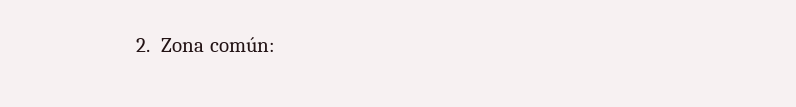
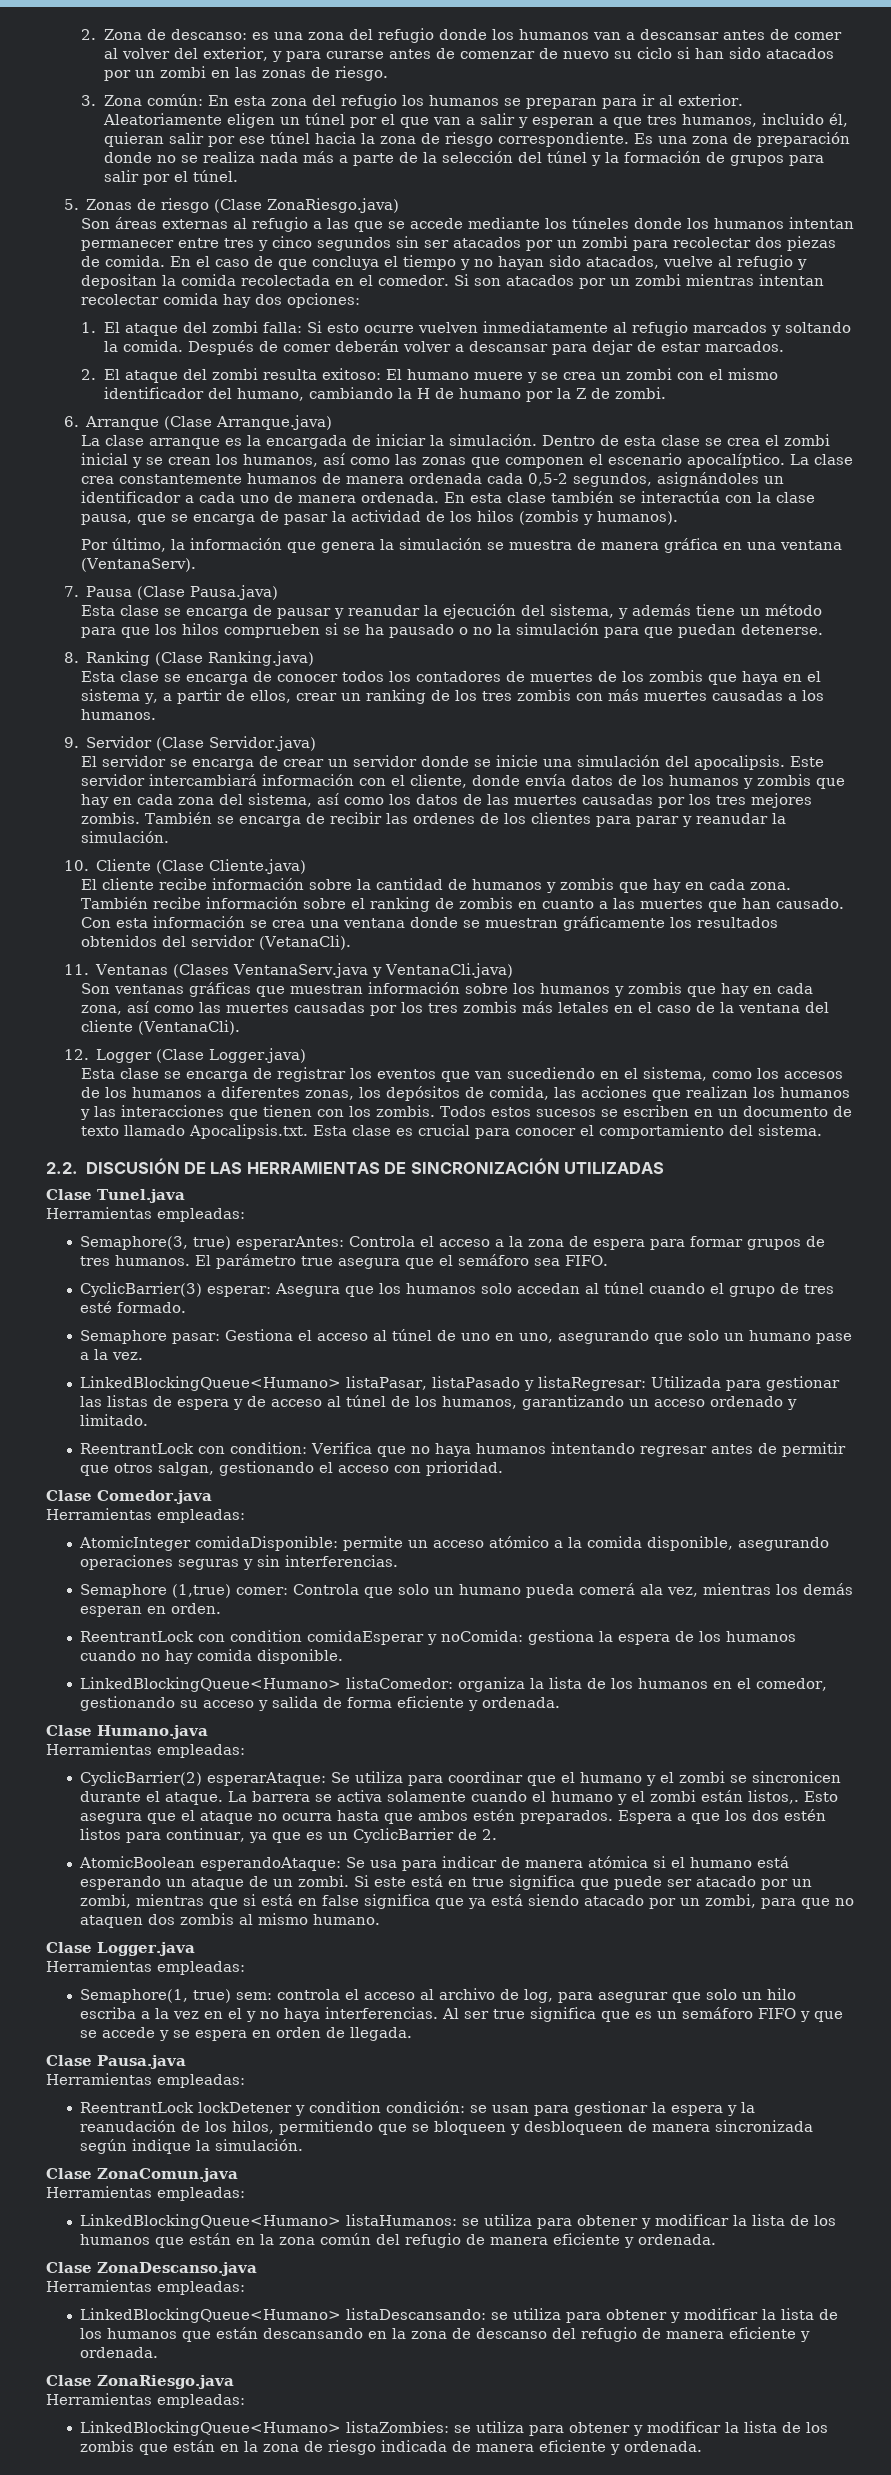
- 2. Zona común:
+ 2. Zona de descanso: es una zona del refugio donde los humanos van a descansar antes de comer al volver del exterior, y para curarse antes de comenzar de nuevo su ciclo si han sido atacados por un zombi en las zonas de riesgo.
+ 3. Zona común: En esta zona del refugio los humanos se preparan para ir al exterior. Aleatoriamente eligen un túnel por el que van a salir y esperan a que tres humanos, incluido él, quieran salir por ese túnel hacia la zona de riesgo correspondiente. Es una zona de preparación donde no se realiza nada más a parte de la selección del túnel y la formación de grupos para salir por el túnel.
+ 5. Zonas de riesgo (Clase ZonaRiesgo.java)
+ Son áreas externas al refugio a las que se accede mediante los túneles donde los humanos intentan permanecer entre tres y cinco segundos sin ser atacados por un zombi para recolectar dos piezas de comida. En el caso de que concluya el tiempo y no hayan sido atacados, vuelve al refugio y depositan la comida recolectada en el comedor. Si son atacados por un zombi mientras intentan recolectar comida hay dos opciones:
+ 1. El ataque del zombi falla: Si esto ocurre vuelven inmediatamente al refugio marcados y soltando la comida. Después de comer deberán volver a descansar para dejar de estar marcados.
+ 2. El ataque del zombi resulta exitoso: El humano muere y se crea un zombi con el mismo identificador del humano, cambiando la H de humano por la Z de zombi.
+ 6. Arranque (Clase Arranque.java)
+ La clase arranque es la encargada de iniciar la simulación. Dentro de esta clase se crea el zombi inicial y se crean los humanos, así como las zonas que componen el escenario apocalíptico. La clase crea constantemente humanos de manera ordenada cada 0,5-2 segundos, asignándoles un identificador a cada uno de manera ordenada. En esta clase también se interactúa con la clase pausa, que se encarga de pasar la actividad de los hilos (zombis y humanos).
+ Por último, la información que genera la simulación se muestra de manera gráfica en una ventana (VentanaServ).
+ 7. Pausa (Clase Pausa.java)
+ Esta clase se encarga de pausar y reanudar la ejecución del sistema, y además tiene un método para que los hilos comprueben si se ha pausado o no la simulación para que puedan detenerse.
+ 8. Ranking (Clase Ranking.java)
+ Esta clase se encarga de conocer todos los contadores de muertes de los zombis que haya en el sistema y, a partir de ellos, crear un ranking de los tres zombis con más muertes causadas a los humanos.
+ 9. Servidor (Clase Servidor.java)
+ El servidor se encarga de crear un servidor donde se inicie una simulación del apocalipsis. Este servidor intercambiará información con el cliente, donde envía datos de los humanos y zombis que hay en cada zona del sistema, así como los datos de las muertes causadas por los tres mejores zombis. También se encarga de recibir las ordenes de los clientes para parar y reanudar la simulación.
+ 10. Cliente (Clase Cliente.java)
+ El cliente recibe información sobre la cantidad de humanos y zombis que hay en cada zona. También recibe información sobre el ranking de zombis en cuanto a las muertes que han causado. Con esta información se crea una ventana donde se muestran gráficamente los resultados obtenidos del servidor (VetanaCli).
+ 11. Ventanas (Clases VentanaServ.java y VentanaCli.java)
+ Son ventanas gráficas que muestran información sobre los humanos y zombis que hay en cada zona, así como las muertes causadas por los tres zombis más letales en el caso de la ventana del cliente (VentanaCli).
+ 12. Logger (Clase Logger.java)
+ Esta clase se encarga de registrar los eventos que van sucediendo en el sistema, como los accesos de los humanos a diferentes zonas, los depósitos de comida, las acciones que realizan los humanos y las interacciones que tienen con los zombis. Todos estos sucesos se escriben en un documento de texto llamado Apocalipsis.txt. Esta clase es crucial para conocer el comportamiento del sistema.
+ 2.2. DISCUSIÓN DE LAS HERRAMIENTAS DE SINCRONIZACIÓN UTILIZADAS
+ Clase Tunel.java
+ Herramientas empleadas:
+ Semaphore(3, true) esperarAntes: Controla el acceso a la zona de espera para formar grupos de tres humanos. El parámetro true asegura que el semáforo sea FIFO.
+ CyclicBarrier(3) esperar: Asegura que los humanos solo accedan al túnel cuando el grupo de tres esté formado.
+ Semaphore pasar: Gestiona el acceso al túnel de uno en uno, asegurando que solo un humano pase a la vez.
+ LinkedBlockingQueue<Humano> listaPasar, listaPasado y listaRegresar: Utilizada para gestionar las listas de espera y de acceso al túnel de los humanos, garantizando un acceso ordenado y limitado.
+ ReentrantLock con condition: Verifica que no haya humanos intentando regresar antes de permitir que otros salgan, gestionando el acceso con prioridad.
+ Clase Comedor.java
+ Herramientas empleadas:
+ AtomicInteger comidaDisponible: permite un acceso atómico a la comida disponible, asegurando operaciones seguras y sin interferencias.
+ Semaphore (1,true) comer: Controla que solo un humano pueda comerá ala vez, mientras los demás esperan en orden.
+ ReentrantLock con condition comidaEsperar y noComida: gestiona la espera de los humanos cuando no hay comida disponible.
+ LinkedBlockingQueue<Humano> listaComedor: organiza la lista de los humanos en el comedor, gestionando su acceso y salida de forma eficiente y ordenada.
+ Clase Humano.java
+ Herramientas empleadas:
+ CyclicBarrier(2) esperarAtaque: Se utiliza para coordinar que el humano y el zombi se sincronicen durante el ataque. La barrera se activa solamente cuando el humano y el zombi están listos,. Esto asegura que el ataque no ocurra hasta que ambos estén preparados. Espera a que los dos estén listos para continuar, ya que es un CyclicBarrier de 2.
+ AtomicBoolean esperandoAtaque: Se usa para indicar de manera atómica si el humano está esperando un ataque de un zombi. Si este está en true significa que puede ser atacado por un zombi, mientras que si está en false significa que ya está siendo atacado por un zombi, para que no ataquen dos zombis al mismo humano.
+ Clase Logger.java
+ Herramientas empleadas:
+ Semaphore(1, true) sem: controla el acceso al archivo de log, para asegurar que solo un hilo escriba a la vez en el y no haya interferencias. Al ser true significa que es un semáforo FIFO y que se accede y se espera en orden de llegada.
+ Clase Pausa.java
+ Herramientas empleadas:
+ ReentrantLock lockDetener y condition condición: se usan para gestionar la espera y la reanudación de los hilos, permitiendo que se bloqueen y desbloqueen de manera sincronizada según indique la simulación.
+ Clase ZonaComun.java
+ Herramientas empleadas:
+ LinkedBlockingQueue<Humano> listaHumanos: se utiliza para obtener y modificar la lista de los humanos que están en la zona común del refugio de manera eficiente y ordenada.
+ Clase ZonaDescanso.java
+ Herramientas empleadas:
+ LinkedBlockingQueue<Humano> listaDescansando: se utiliza para obtener y modificar la lista de los humanos que están descansando en la zona de descanso del refugio de manera eficiente y ordenada.
+ Clase ZonaRiesgo.java
+ Herramientas empleadas:
+ LinkedBlockingQueue<Humano> listaZombies: se utiliza para obtener y modificar la lista de los zombis que están en la zona de riesgo indicada de manera eficiente y ordenada.

